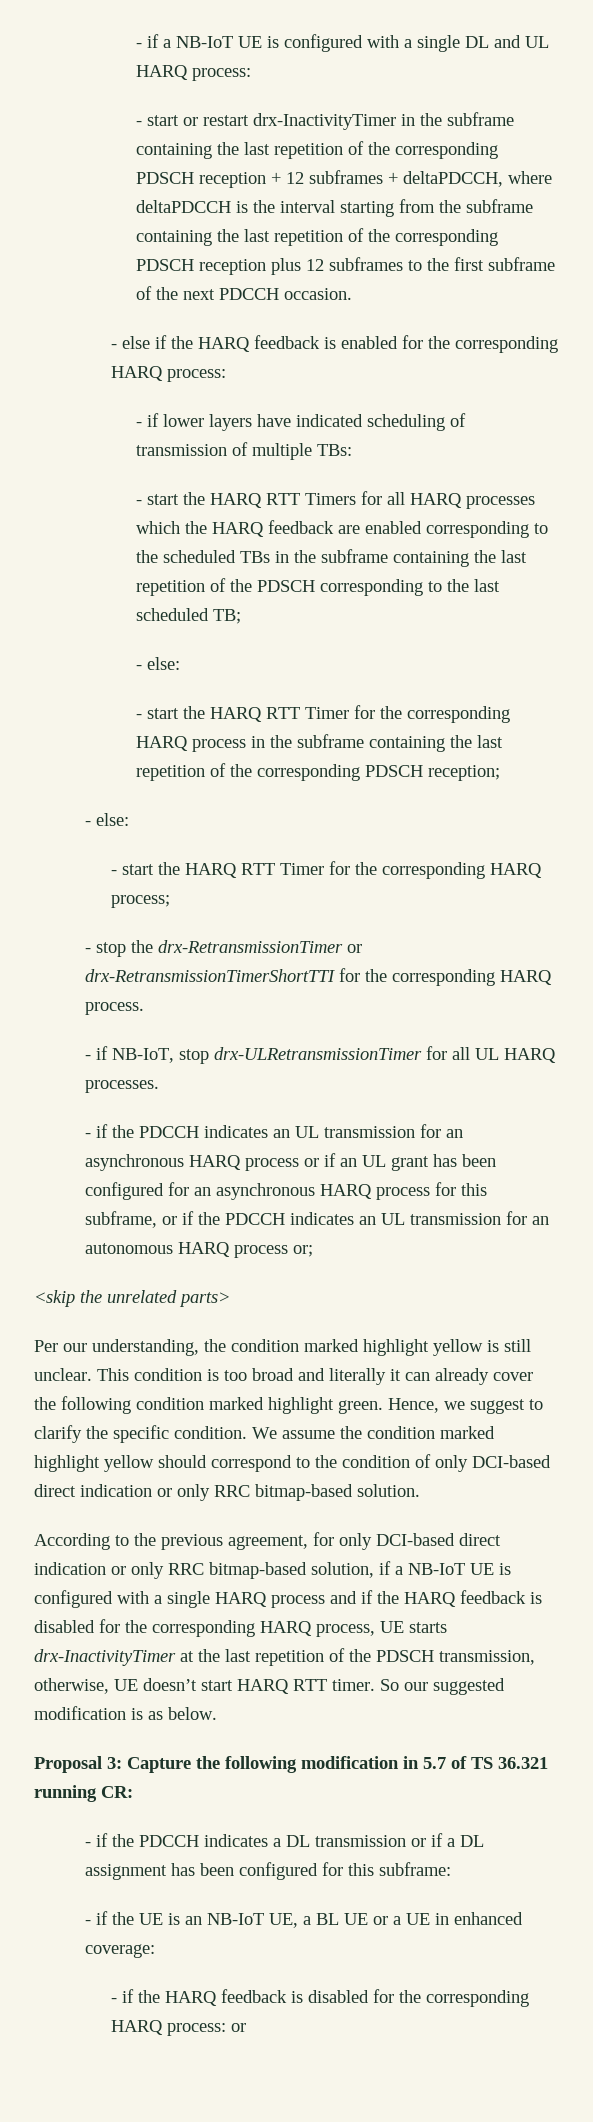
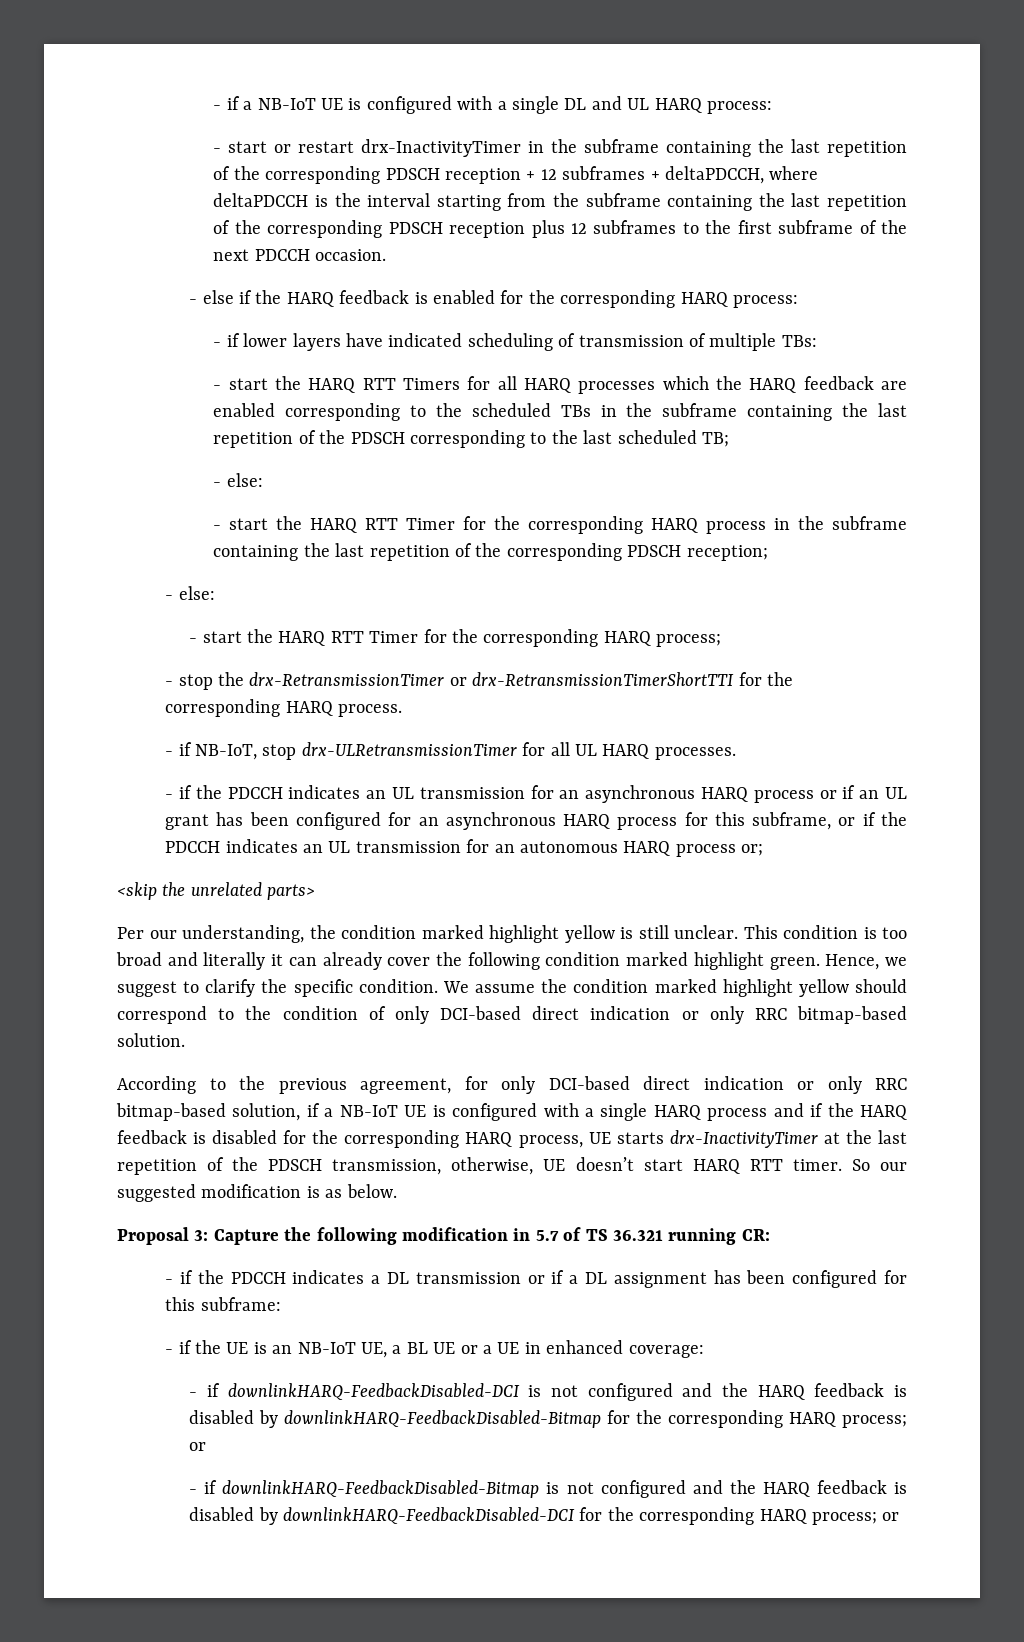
- - if the HARQ feedback is disabled for the corresponding HARQ process: or
+ - if downlinkHARQ-FeedbackDisabled-DCI is not configured and the HARQ feedback is disabled by downlinkHARQ-FeedbackDisabled-Bitmap for the corresponding HARQ process; or
+ - if downlinkHARQ-FeedbackDisabled-Bitmap is not configured and the HARQ feedback is disabled by downlinkHARQ-FeedbackDisabled-DCI for the corresponding HARQ process; or

